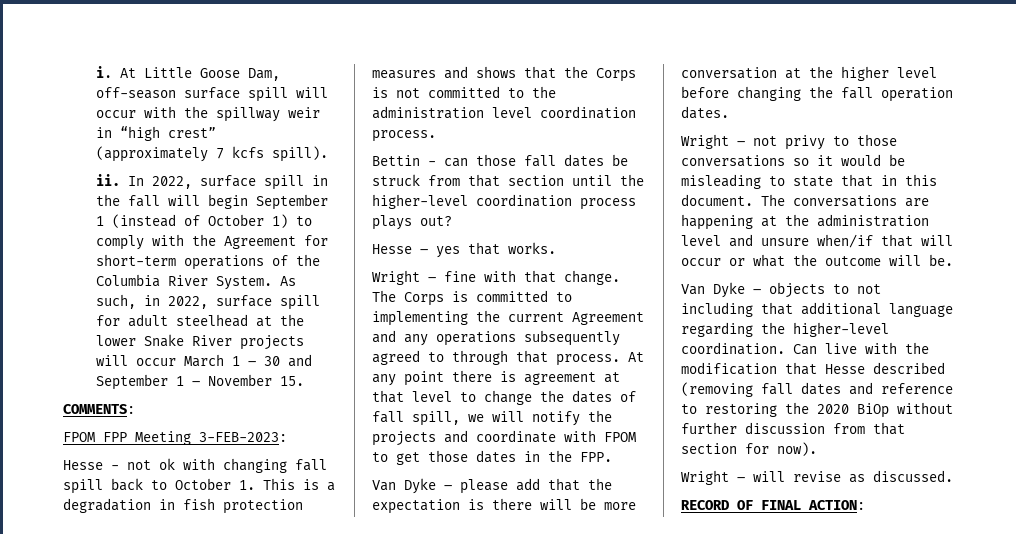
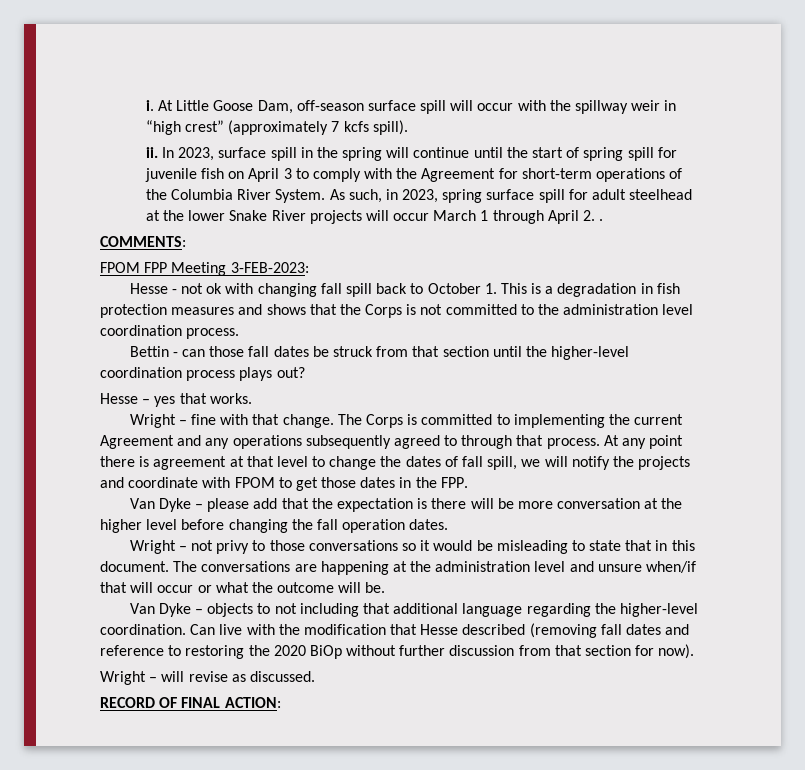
- In 2022, surface spill in the fall will begin September 1 (instead of October 1) to comply with the Agreement for short-term operations of the Columbia River System.
+ In 2023, surface spill in the spring will continue until the start of spring spill for juvenile fish on April 3 to comply with the Agreement for short-term operations of the Columbia River System.
- As such, in 2022, surface spill for adult steelhead at the lower Snake River projects will occur March 1 – 30 and September 1 – November 15.
+ As such, in 2023, spring surface spill for adult steelhead at the lower Snake River projects will occur March 1 through April 2. .

